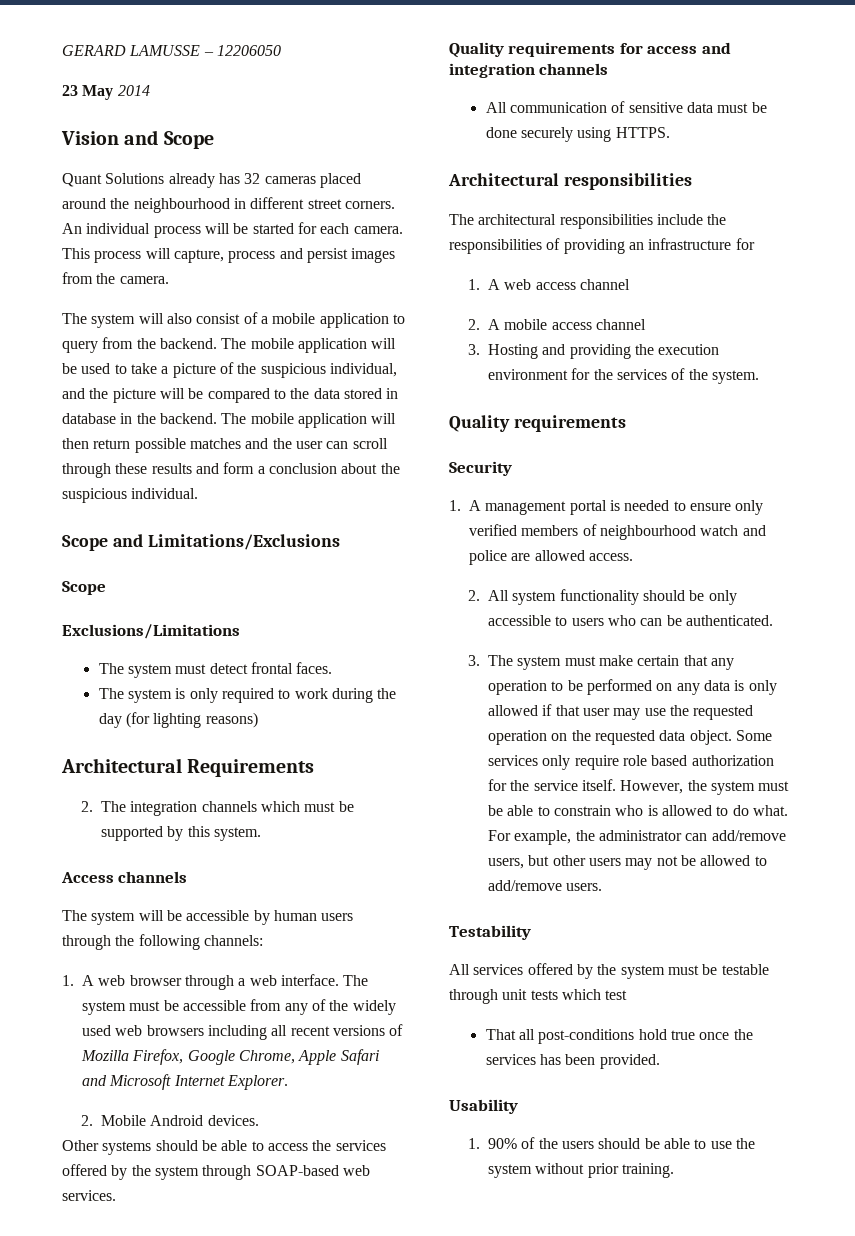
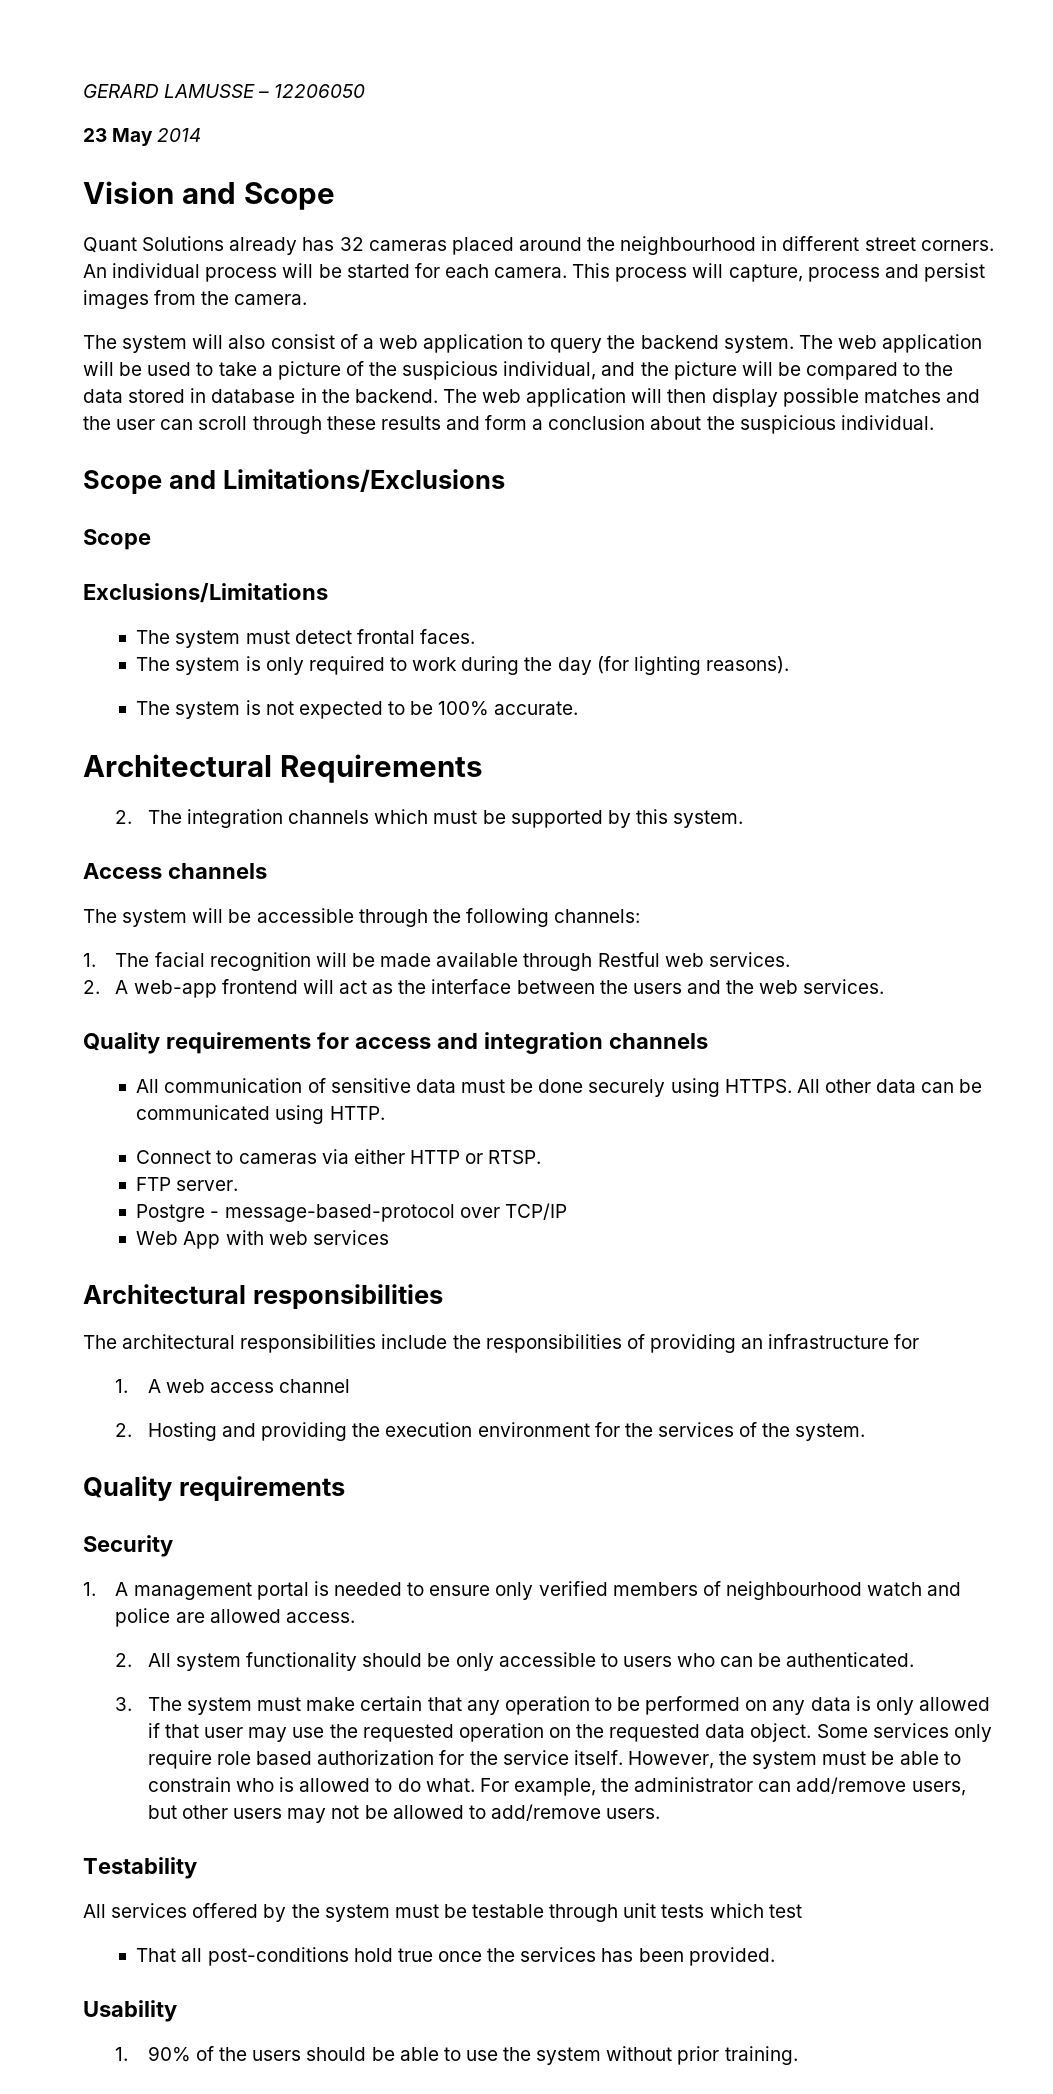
- The system will also consist of a mobile application to query from the backend. The mobile application will be used to take a picture of the suspicious individual, and the picture will be compared to the data stored in database in the backend.
+ The system will also consist of a web application to query the backend system. The web application will be used to take a picture of the suspicious individual, and the picture will be compared to the data stored in database in the backend.
- The mobile application will then return possible matches and the user can scroll through these results and form a conclusion about the suspicious individual.
+ The web application will then display possible matches and the user can scroll through these results and form a conclusion about the suspicious individual.
- The system is only required to work during the day (for lighting reasons)
+ The system is only required to work during the day (for lighting reasons).
+ The system is not expected to be 100% accurate.
- The system will be accessible by human users through the following channels:
+ The system will be accessible through the following channels:
- 1. A web browser through a web interface. The system must be accessible from any of the widely used web browsers including all recent versions of Mozilla Firefox, Google Chrome, Apple Safari and Microsoft Internet Explorer.
- 2. Mobile Android devices.
- Other systems should be able to access the services offered by the system through SOAP-based web services.
+ 1. The facial recognition will be made available through Restful web services.
+ 2. A web-app frontend will act as the interface between the users and the web services.
+ All other data can be communicated using HTTP.
+ Connect to cameras via either HTTP or RTSP.
+ FTP server.
+ Postgre - message-based-protocol over TCP/IP
+ Web App with web services
- 2. A mobile access channel
- 3. Hosting and providing the execution environment for the services of the system.
+ 2. Hosting and providing the execution environment for the services of the system.

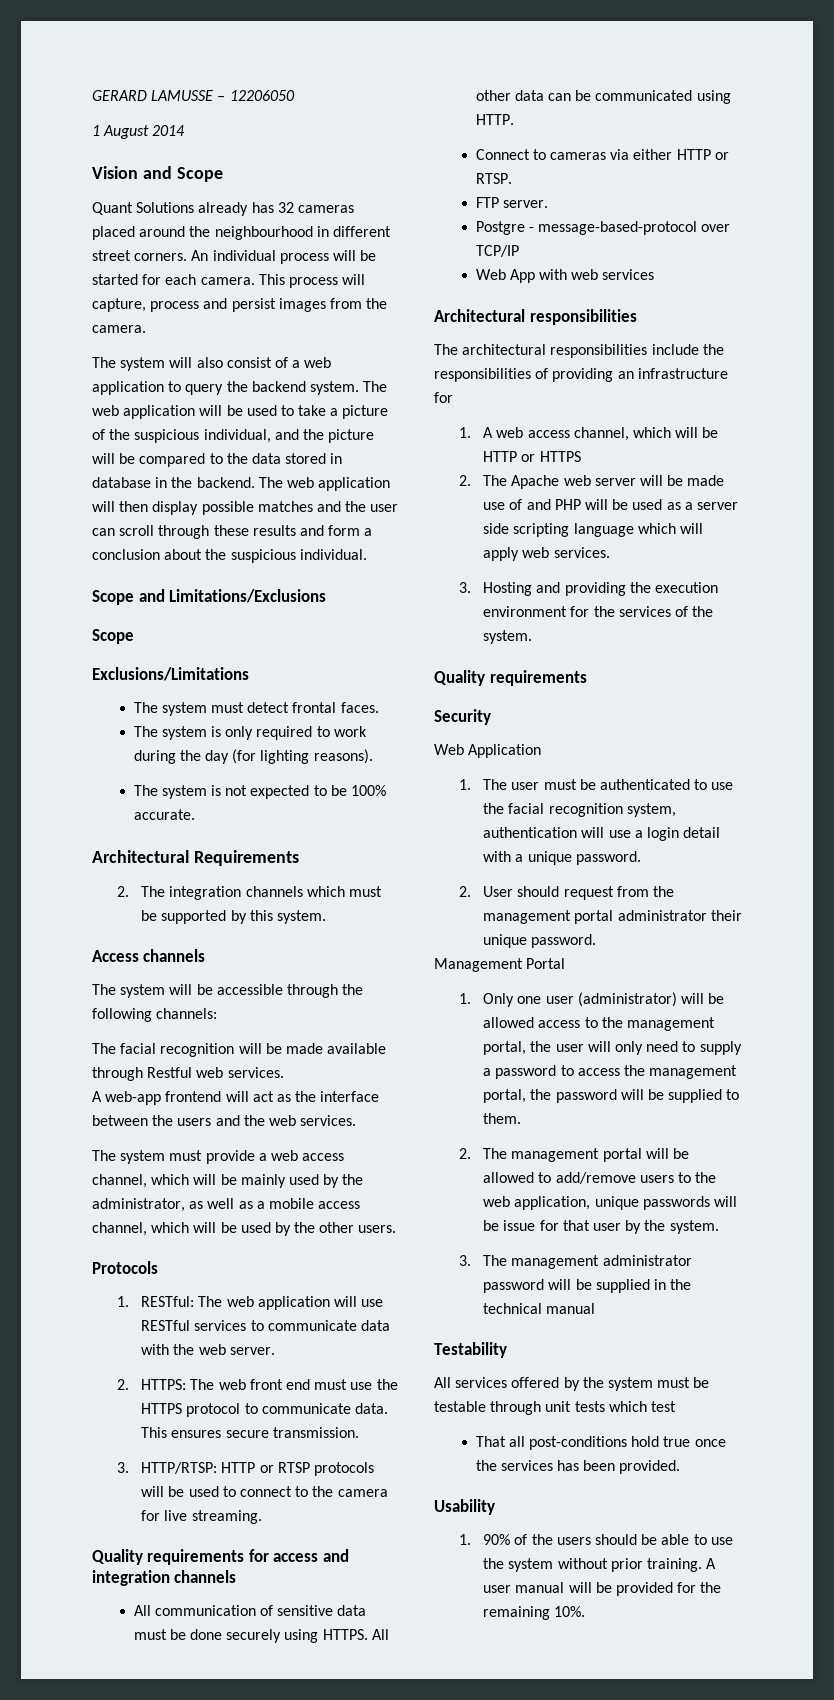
- 23 May 2014
+ 1 August 2014
- 1. The facial recognition will be made available through Restful web services.
+ The facial recognition will be made available through Restful web services.
- 2. A web-app frontend will act as the interface between the users and the web services.
+ A web-app frontend will act as the interface between the users and the web services.
+ The system must provide a web access channel, which will be mainly used by the administrator, as well as a mobile access channel, which will be used by the other users.
+ Protocols
+ 1. RESTful: The web application will use RESTful services to communicate data with the web server.
+ 2. HTTPS: The web front end must use the HTTPS protocol to communicate data. This ensures secure transmission.
+ 3. HTTP/RTSP: HTTP or RTSP protocols will be used to connect to the camera for live streaming.
- 1. A web access channel
- 2. Hosting and providing the execution environment for the services of the system.
+ 1. A web access channel, which will be HTTP or HTTPS
+ 2. The Apache web server will be made use of and PHP will be used as a server side scripting language which will apply web services.
+ 3. Hosting and providing the execution environment for the services of the system.
- 1. A management portal is needed to ensure only verified members of neighbourhood watch and police are allowed access.
- 2. All system functionality should be only accessible to users who can be authenticated.
- 3. The system must make certain that any operation to be performed on any data is only allowed if that user may use the requested operation on the requested data object. Some services only require role based authorization for the service itself. However, the system must be able to constrain who is allowed to do what. For example, the administrator can add/remove users, but other users may not be allowed to add/remove users.
+ Web Application
+ 1. The user must be authenticated to use the facial recognition system, authentication will use a login detail with a unique password.
+ 2. User should request from the management portal administrator their unique password.
+ Management Portal
+ 1. Only one user (administrator) will be allowed access to the management portal, the user will only need to supply a password to access the management portal, the password will be supplied to them.
+ 2. The management portal will be allowed to add/remove users to the web application, unique passwords will be issue for that user by the system.
+ 3. The management administrator password will be supplied in the technical manual
+ A user manual will be provided for the remaining 10%.

